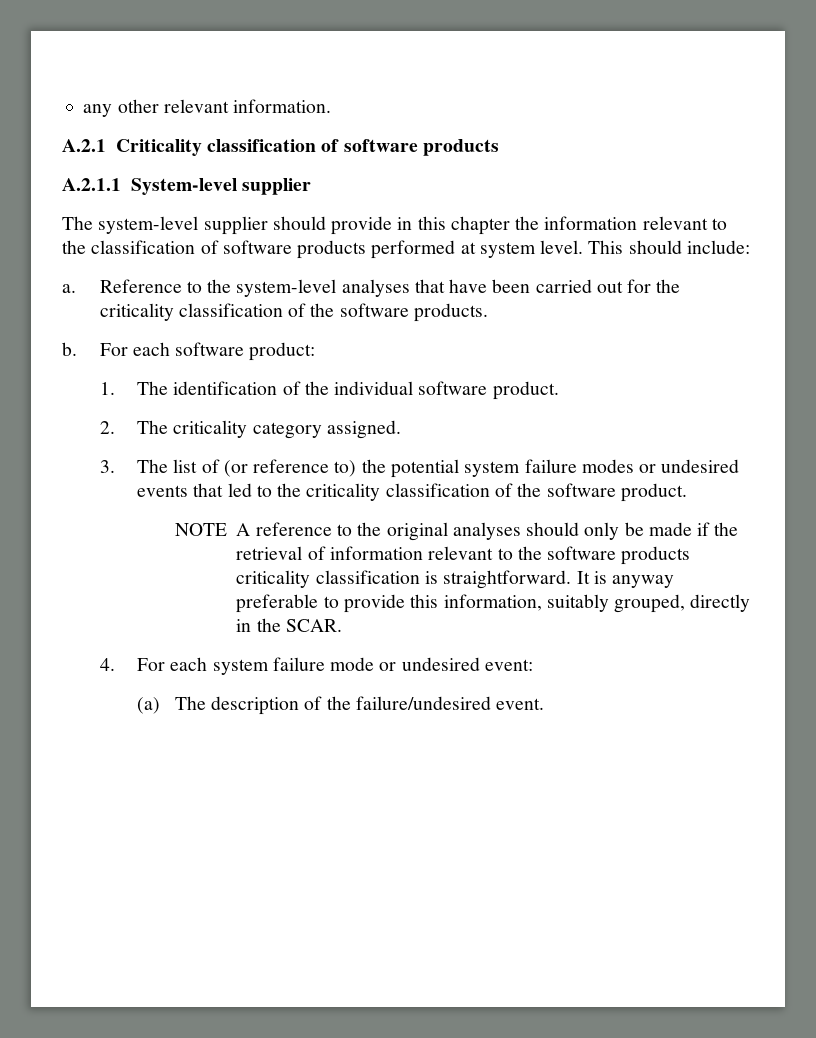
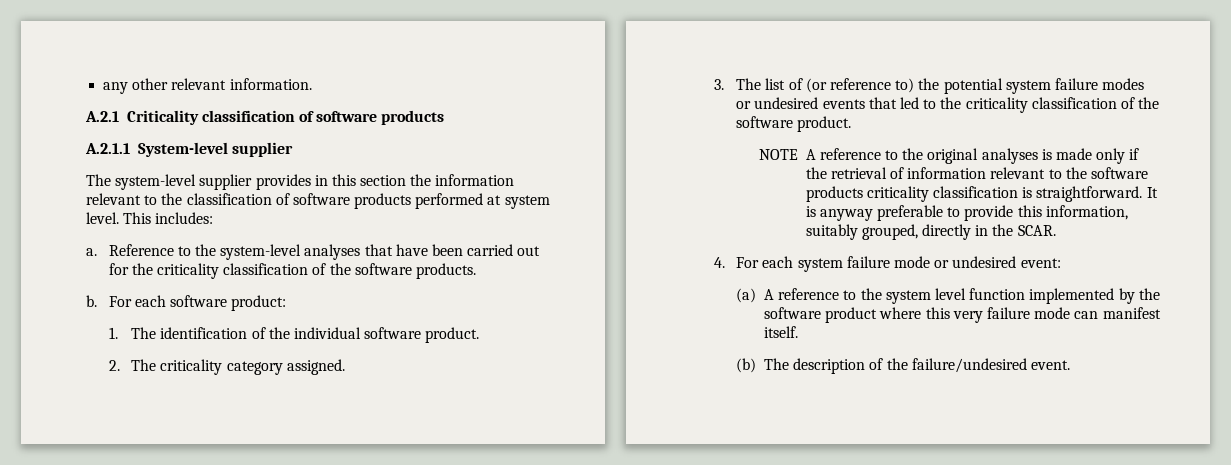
- The system-level supplier should provide in this chapter the information relevant to the classification of software products performed at system level.
+ The system-level supplier provides in this section the information relevant to the classification of software products performed at system level.
- This should include:
+ This includes:
- NOTE A reference to the original analyses should only be made if the retrieval of information relevant to the software products criticality classification is straightforward.
+ NOTE A reference to the original analyses is made only if the retrieval of information relevant to the software products criticality classification is straightforward.
- (a) The description of the failure/undesired event.
+ (a) A reference to the system level function implemented by the software product where this very failure mode can manifest itself.
+ (b) The description of the failure/undesired event.

